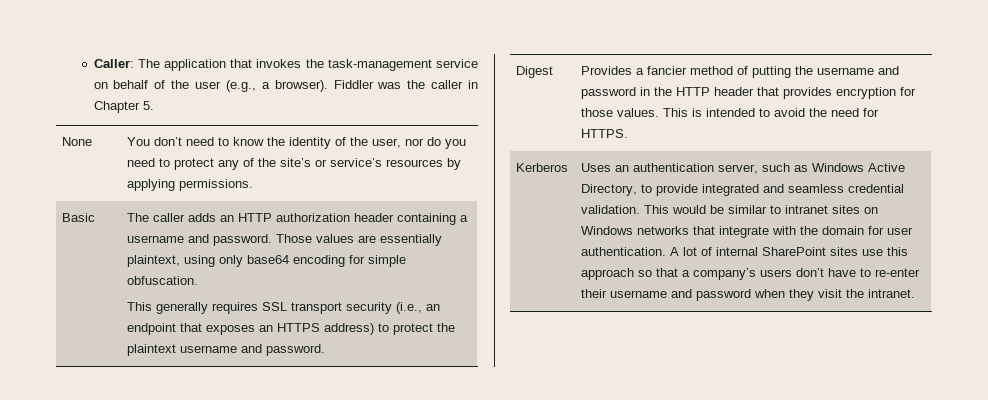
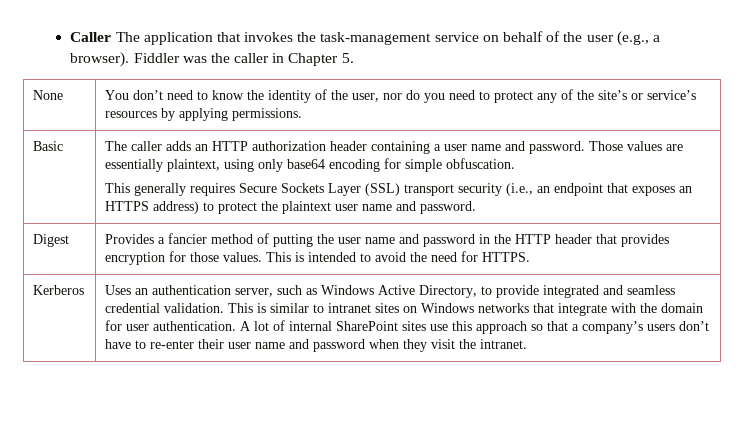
- Caller: The application that invokes the task-management service on behalf of the user (e.g., a browser).
+ Caller The application that invokes the task-management service on behalf of the user (e.g., a browser).
- The caller adds an HTTP authorization header containing a username and password.
+ The caller adds an HTTP authorization header containing a user name and password.
- This generally requires SSL transport security (i.e., an endpoint that exposes an HTTPS address) to protect the plaintext username and password.
+ This generally requires Secure Sockets Layer (SSL) transport security (i.e., an endpoint that exposes an HTTPS address) to protect the plaintext user name and password.
- Digest | Provides a fancier method of putting the username and password in the HTTP header that provides encryption for those values. This is intended to avoid the need for HTTPS.
+ Digest | Provides a fancier method of putting the user name and password in the HTTP header that provides encryption for those values. This is intended to avoid the need for HTTPS.
- This would be similar to intranet sites on Windows networks that integrate with the domain for user authentication.
+ This is similar to intranet sites on Windows networks that integrate with the domain for user authentication.
- A lot of internal SharePoint sites use this approach so that a company’s users don’t have to re-enter their username and password when they visit the intranet.
+ A lot of internal SharePoint sites use this approach so that a company’s users don’t have to re-enter their user name and password when they visit the intranet.

